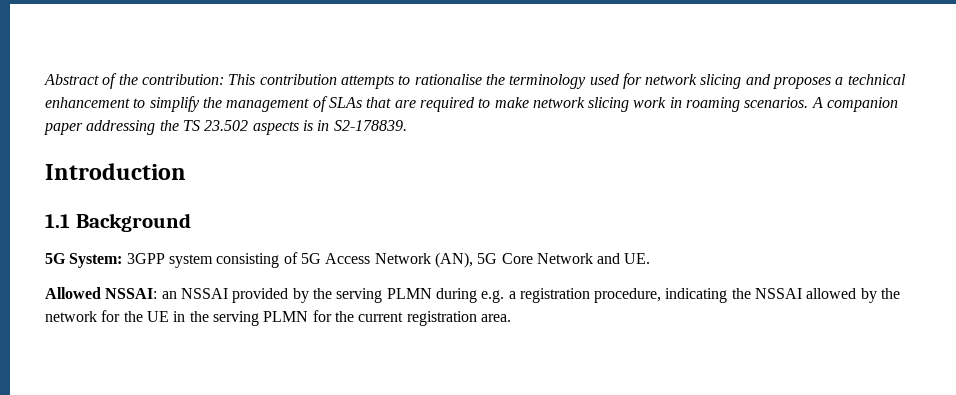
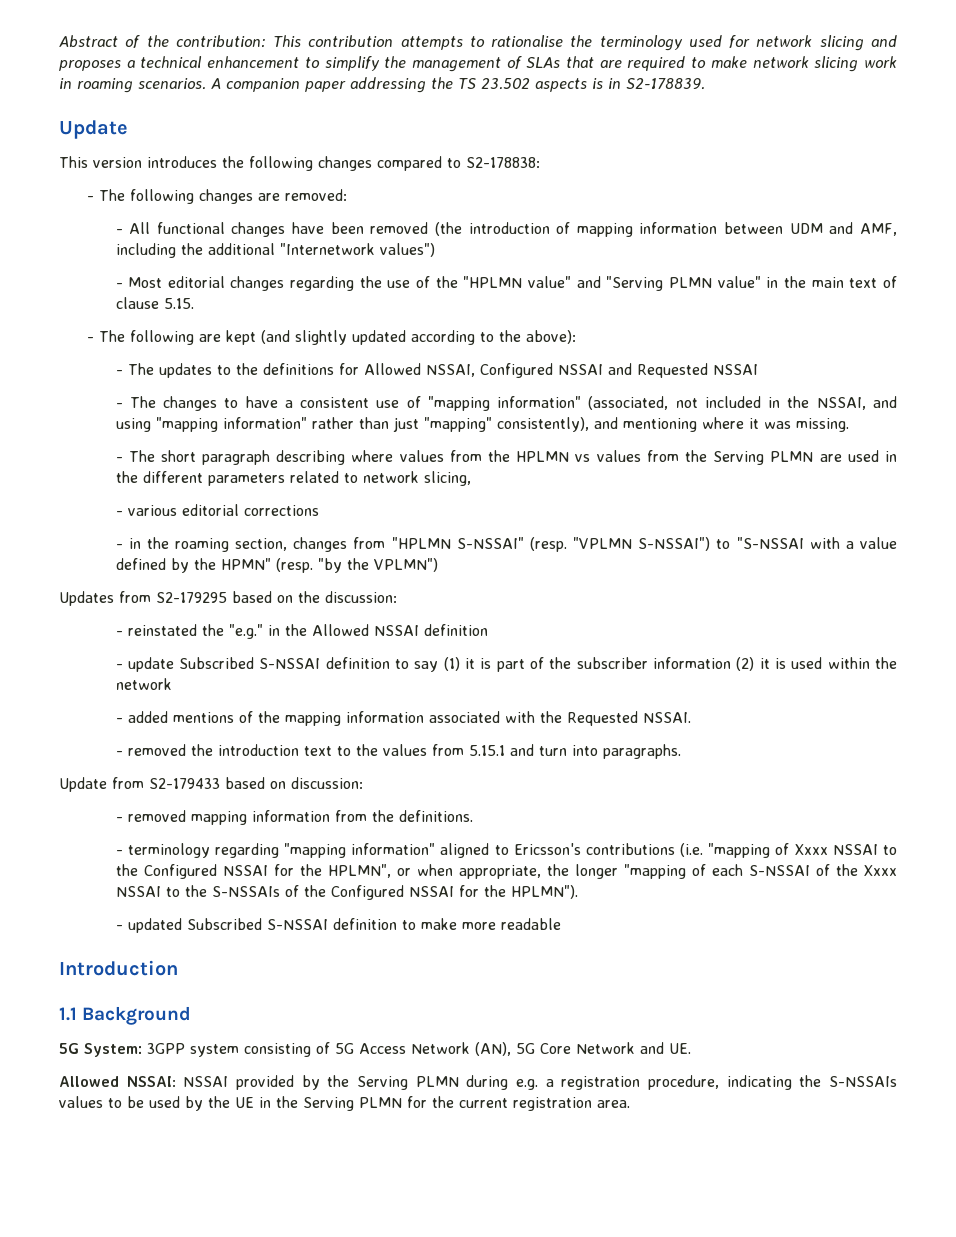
  A companion paper addressing the TS 23.502 aspects is in S2-178839.
+ Update
+ This version introduces the following changes compared to S2-178838:
+ - The following changes are removed:
+ - All functional changes have been removed (the introduction of mapping information between UDM and AMF, including the additional "Internetwork values")
+ - Most editorial changes regarding the use of the "HPLMN value" and "Serving PLMN value" in the main text of clause 5.15.
+ - The following are kept (and slightly updated according to the above):
+ - The updates to the definitions for Allowed NSSAI, Configured NSSAI and Requested NSSAI
+ - The changes to have a consistent use of "mapping information" (associated, not included in the NSSAI, and using "mapping information" rather than just "mapping" consistently), and mentioning where it was missing.
+ - The short paragraph describing where values from the HPLMN vs values from the Serving PLMN are used in the different parameters related to network slicing,
+ - various editorial corrections
+ - in the roaming section, changes from "HPLMN S-NSSAI" (resp. "VPLMN S-NSSAI") to "S-NSSAI with a value defined by the HPMN" (resp. "by the VPLMN")
+ Updates from S2-179295 based on the discussion:
+ - reinstated the "e.g." in the Allowed NSSAI definition
+ - update Subscribed S-NSSAI definition to say (1) it is part of the subscriber information (2) it is used within the network
+ - added mentions of the mapping information associated with the Requested NSSAI.
+ - removed the introduction text to the values from 5.15.1 and turn into paragraphs.
+ Update from S2-179433 based on discussion:
+ - removed mapping information from the definitions.
+ - terminology regarding "mapping information" aligned to Ericsson's contributions (i.e. "mapping of Xxxx NSSAI to the Configured NSSAI for the HPLMN", or when appropriate, the longer "mapping of each S-NSSAI of the Xxxx NSSAI to the S-NSSAIs of the Configured NSSAI for the HPLMN").
+ - updated Subscribed S-NSSAI definition to make more readable
- Allowed NSSAI: an NSSAI provided by the serving PLMN during e.g. a registration procedure, indicating the NSSAI allowed by the network for the UE in the serving PLMN for the current registration area.
+ Allowed NSSAI: NSSAI provided by the Serving PLMN during e.g. a registration procedure, indicating the S-NSSAIs values to be used by the UE in the Serving PLMN for the current registration area.

